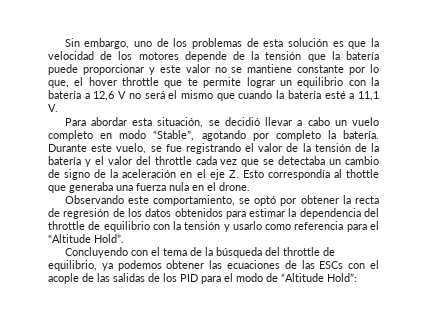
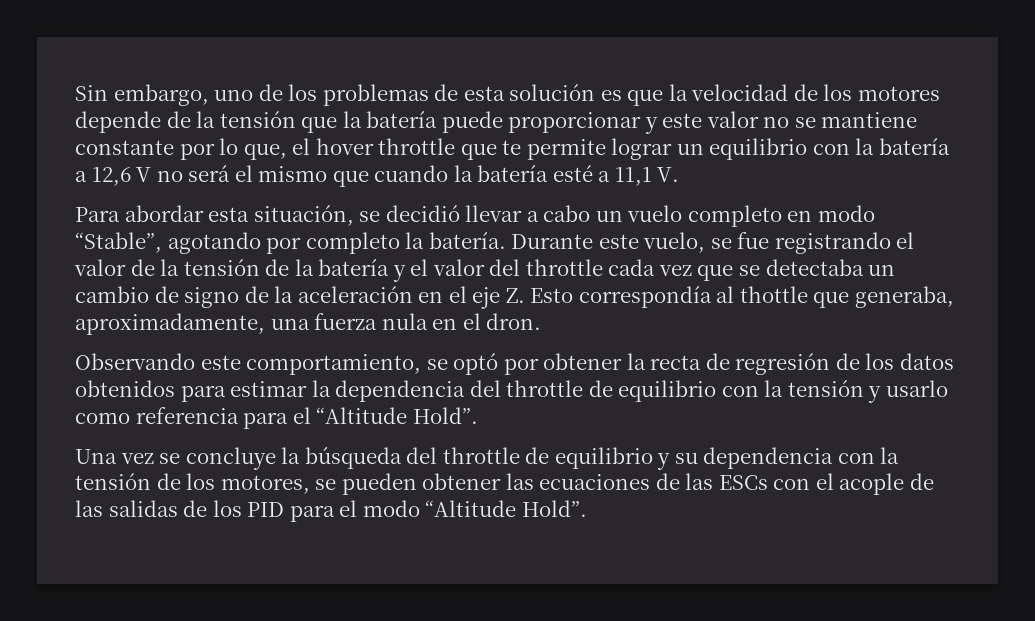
- Durante este vuelo, se fue registrando el valor de la tensión de la batería y el valor del throttle cada vez que se detectaba un cambio de signo de la aceleración en el eje Z. Esto correspondía al thottle que generaba una fuerza nula en el drone.
+ Durante este vuelo, se fue registrando el valor de la tensión de la batería y el valor del throttle cada vez que se detectaba un cambio de signo de la aceleración en el eje Z. Esto correspondía al thottle que generaba, aproximadamente, una fuerza nula en el dron.
- Concluyendo con el tema de la búsqueda del throttle de equilibrio, ya podemos obtener las ecuaciones de las ESCs con el acople de las salidas de los PID para el modo de “Altitude Hold”:
+ Una vez se concluye la búsqueda del throttle de equilibrio y su dependencia con la tensión de los motores, se pueden obtener las ecuaciones de las ESCs con el acople de las salidas de los PID para el modo “Altitude Hold”.

